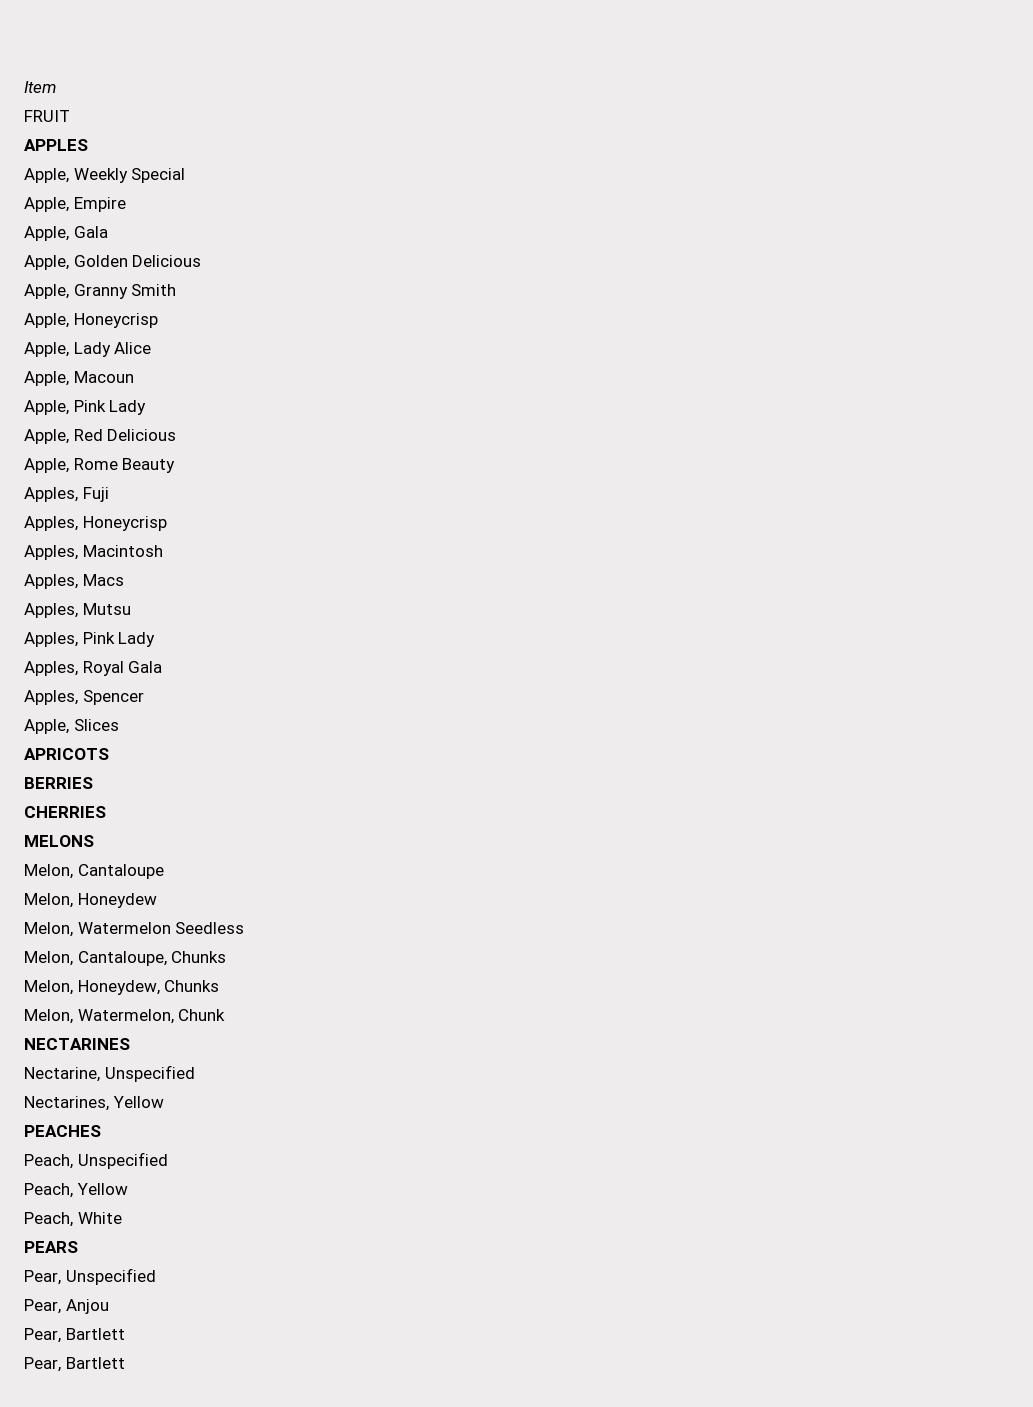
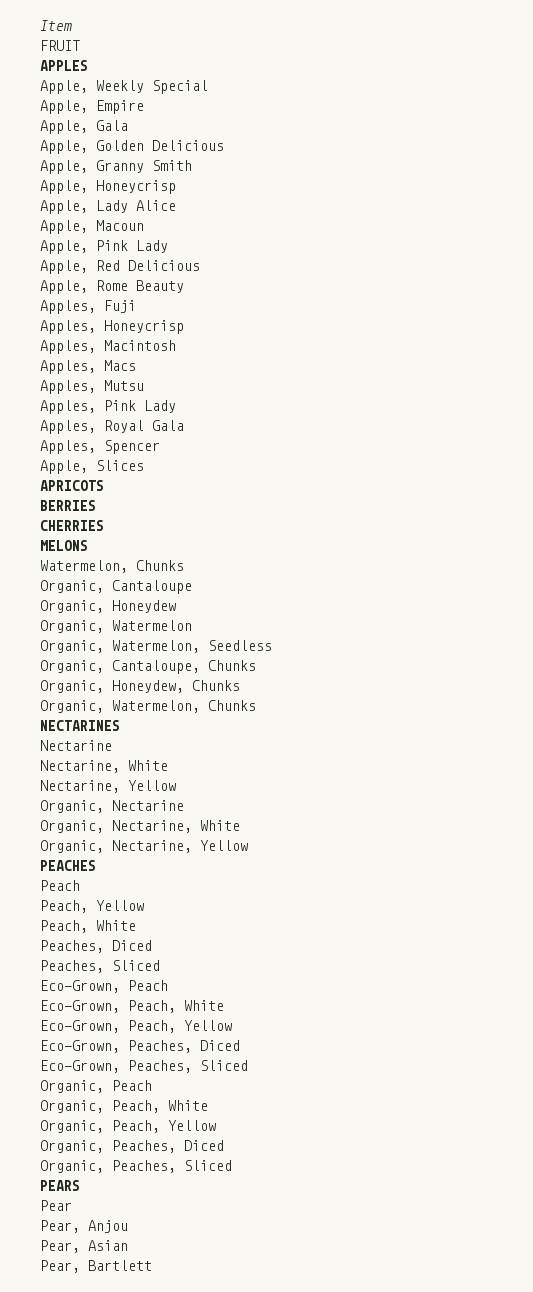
  MELONS
- Melon, Cantaloupe
+ Watermelon, Chunks
+ Organic, Cantaloupe
- Melon, Honeydew
+ Organic, Honeydew
- Melon, Watermelon Seedless
+ Organic, Watermelon
+ Organic, Watermelon, Seedless
- Melon, Cantaloupe, Chunks
+ Organic, Cantaloupe, Chunks
- Melon, Honeydew, Chunks
+ Organic, Honeydew, Chunks
- Melon, Watermelon, Chunk
+ Organic, Watermelon, Chunks
  NECTARINES
- Nectarine, Unspecified
- Nectarines, Yellow
+ Nectarine
+ Nectarine, White
+ Nectarine, Yellow
+ Organic, Nectarine
+ Organic, Nectarine, White
+ Organic, Nectarine, Yellow
  PEACHES
- Peach, Unspecified
+ Peach
  Peach, Yellow
  Peach, White
+ Peaches, Diced
+ Peaches, Sliced
+ Eco-Grown, Peach
+ Eco-Grown, Peach, White
+ Eco-Grown, Peach, Yellow
+ Eco-Grown, Peaches, Diced
+ Eco-Grown, Peaches, Sliced
+ Organic, Peach
+ Organic, Peach, White
+ Organic, Peach, Yellow
+ Organic, Peaches, Diced
+ Organic, Peaches, Sliced
- Pear, Unspecified
+ Pear
  Pear, Anjou
- Pear, Bartlett
+ Pear, Asian

